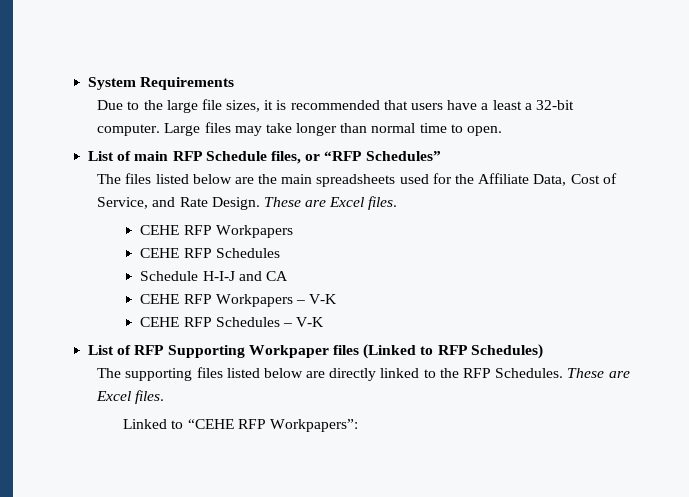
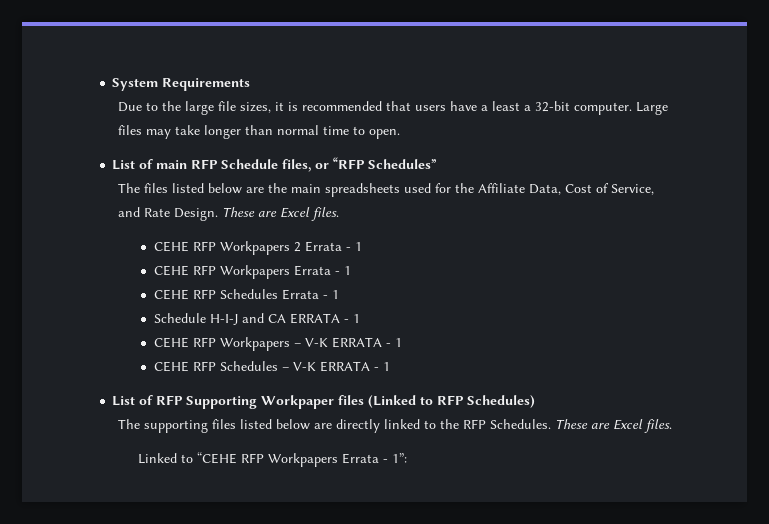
  The files listed below are the main spreadsheets used for the Affiliate Data, Cost of Service, and Rate Design. These are Excel files.
- CEHE RFP Workpapers
- CEHE RFP Schedules
+ CEHE RFP Workpapers 2 Errata - 1
+ CEHE RFP Workpapers Errata - 1
+ CEHE RFP Schedules Errata - 1
- Schedule H-I-J and CA
+ Schedule H-I-J and CA ERRATA - 1
- CEHE RFP Workpapers – V-K
+ CEHE RFP Workpapers – V-K ERRATA - 1
- CEHE RFP Schedules – V-K
+ CEHE RFP Schedules – V-K ERRATA - 1
- Linked to “CEHE RFP Workpapers”:
+ Linked to “CEHE RFP Workpapers Errata - 1”:

